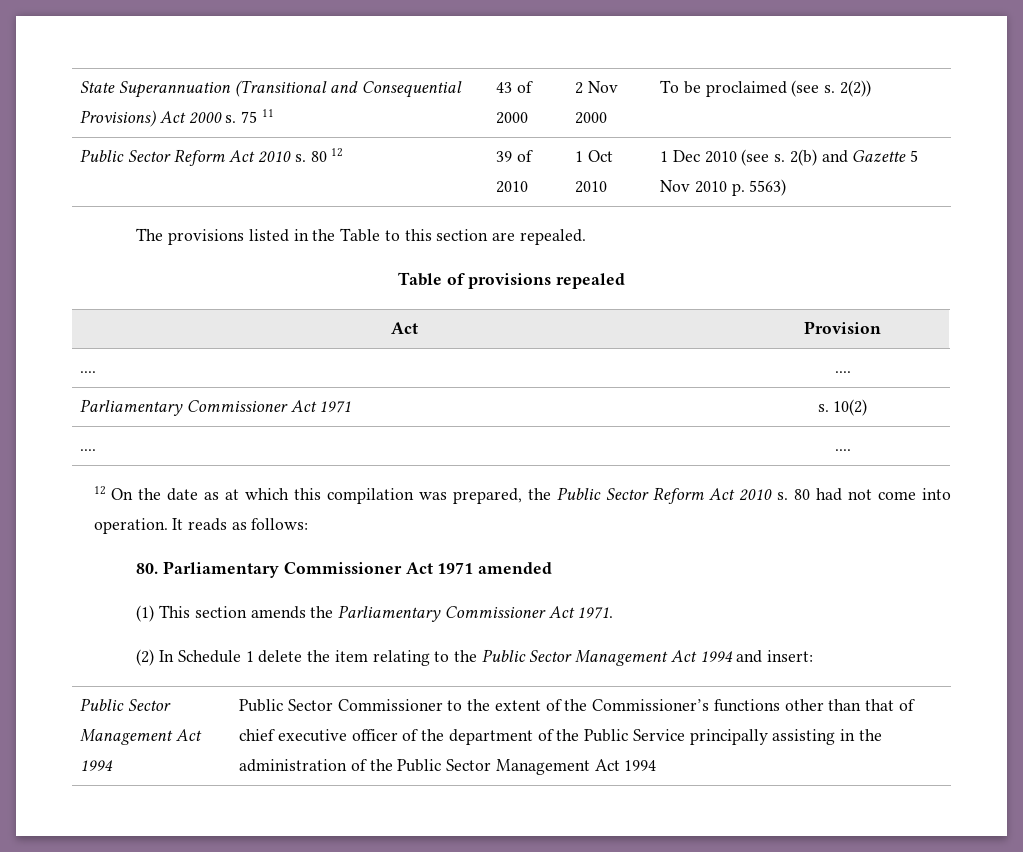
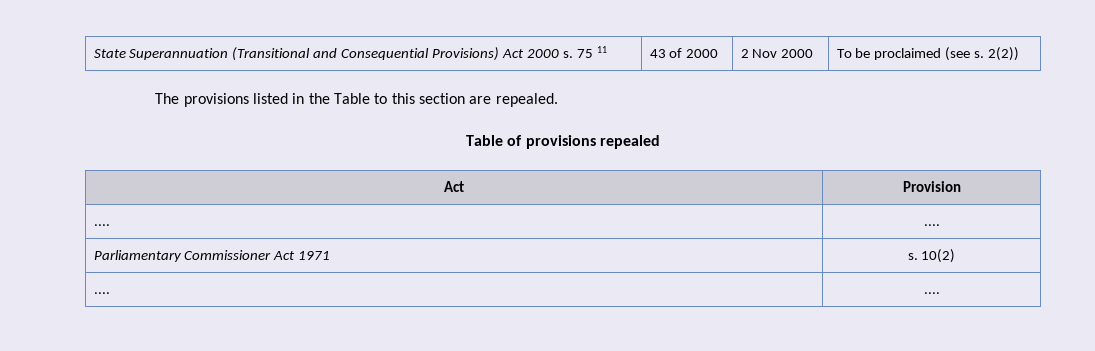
- Public Sector Reform Act 2010 s. 80 12 | 39 of 2010 | 1 Oct 2010 | 1 Dec 2010 (see s. 2(b) and Gazette 5 Nov 2010 p. 5563)
- 12 On the date as at which this compilation was prepared, the Public Sector Reform Act 2010 s. 80 had not come into operation. It reads as follows:
- 80. Parliamentary Commissioner Act 1971 amended
- (1) This section amends the Parliamentary Commissioner Act 1971.
- (2) In Schedule 1 delete the item relating to the Public Sector Management Act 1994 and insert:
- Public Sector Management Act 1994 | Public Sector Commissioner to the extent of the Commissioner’s functions other than that of chief executive officer of the department of the Public Service principally assisting in the administration of the Public Sector Management Act 1994

